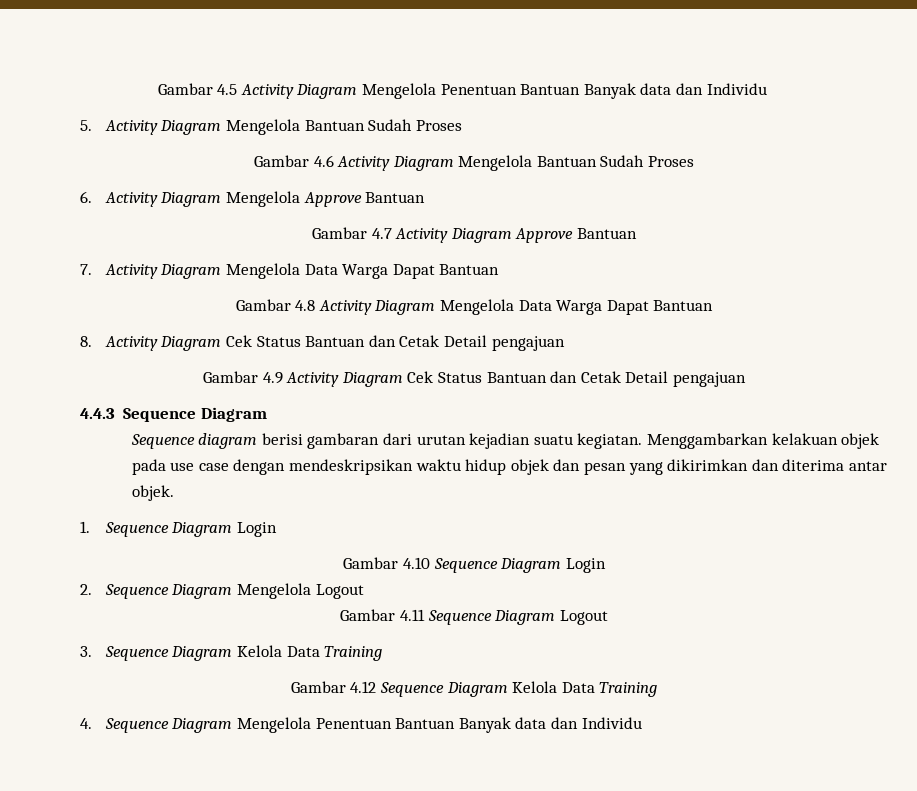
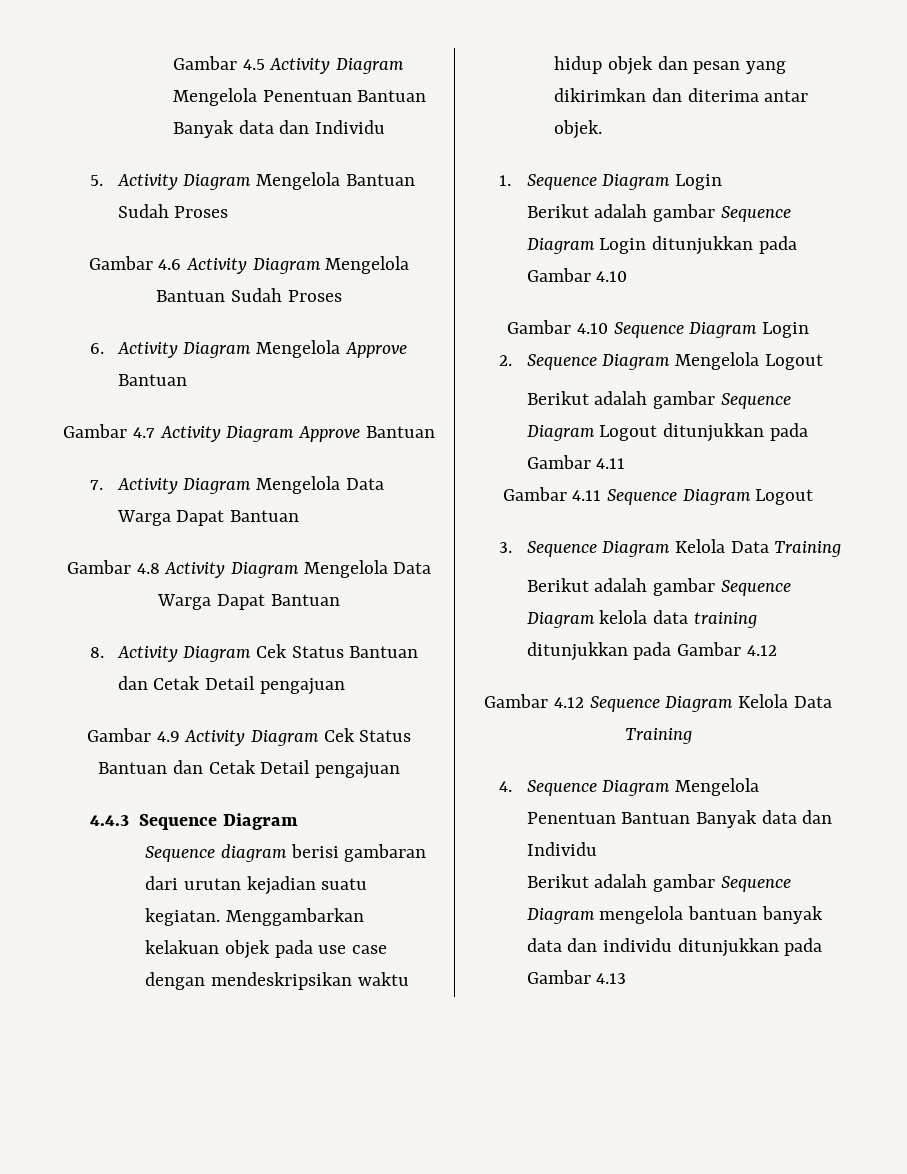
+ Berikut adalah gambar Sequence Diagram Login ditunjukkan pada Gambar 4.10
+ Berikut adalah gambar Sequence Diagram Logout ditunjukkan pada Gambar 4.11
+ Berikut adalah gambar Sequence Diagram kelola data training ditunjukkan pada Gambar 4.12
+ Berikut adalah gambar Sequence Diagram mengelola bantuan banyak data dan individu ditunjukkan pada Gambar 4.13

